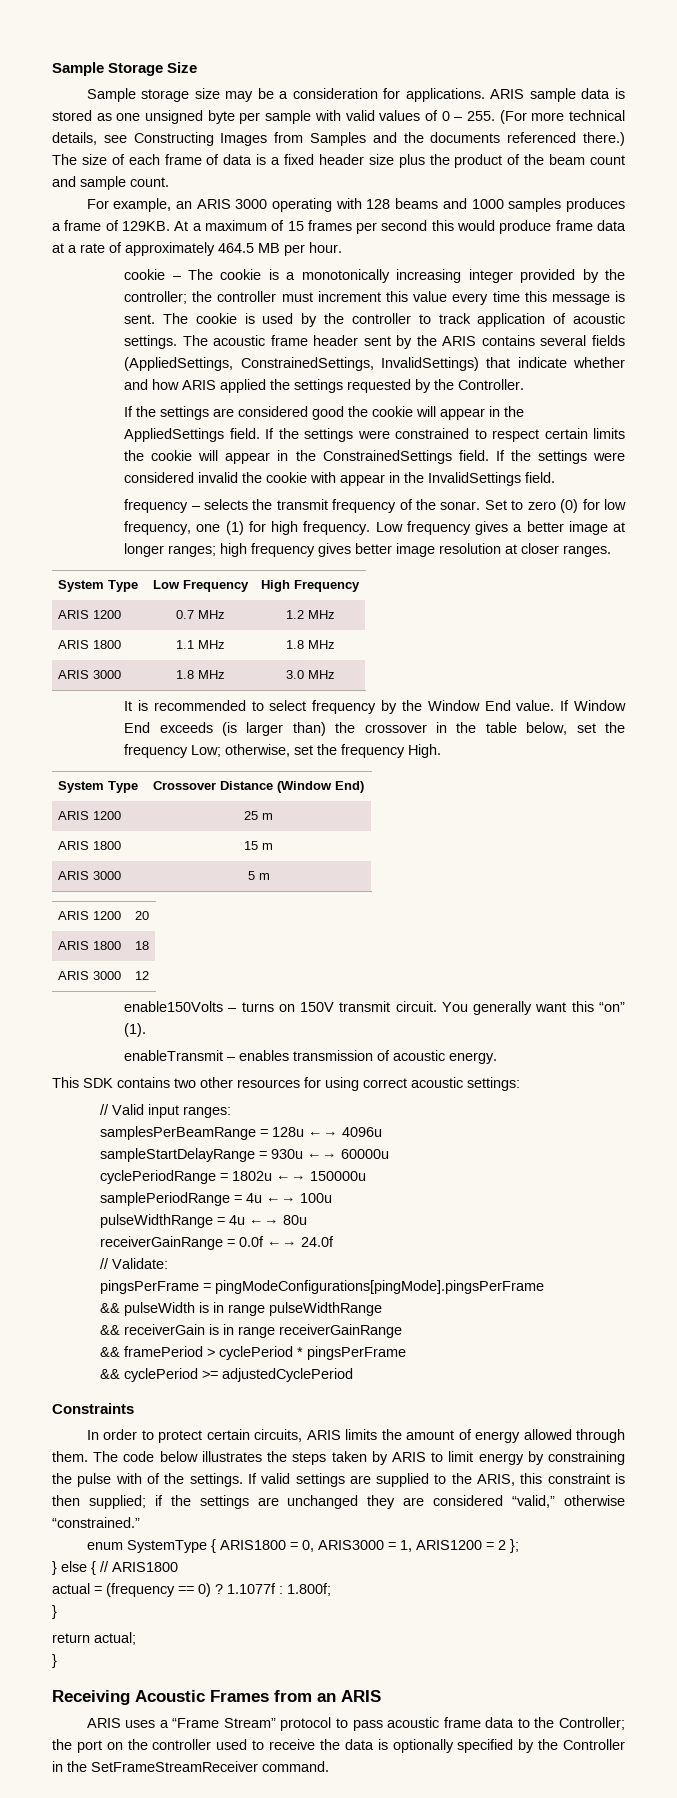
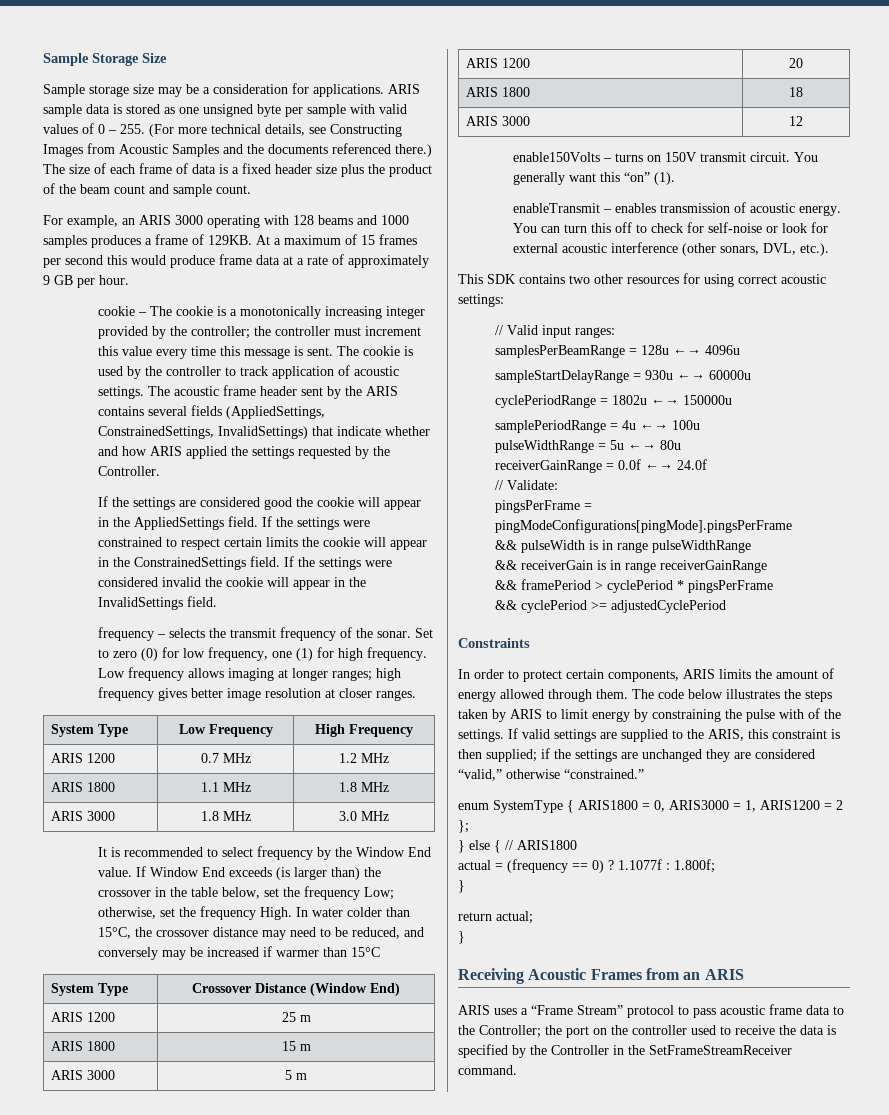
- ARIS sample data is stored as one unsigned byte per sample with valid values of 0 – 255. (For more technical details, see Constructing Images from Samples and the documents referenced there.)
+ ARIS sample data is stored as one unsigned byte per sample with valid values of 0 – 255. (For more technical details, see Constructing Images from Acoustic Samples and the documents referenced there.)
- At a maximum of 15 frames per second this would produce frame data at a rate of approximately 464.5 MB per hour.
+ At a maximum of 15 frames per second this would produce frame data at a rate of approximately 9 GB per hour.
- If the settings were considered invalid the cookie with appear in the InvalidSettings field.
+ If the settings were considered invalid the cookie will appear in the InvalidSettings field.
- Low frequency gives a better image at longer ranges; high frequency gives better image resolution at closer ranges.
+ Low frequency allows imaging at longer ranges; high frequency gives better image resolution at closer ranges.
+ In water colder than 15°C, the crossover distance may need to be reduced, and conversely may be increased if warmer than 15°C
+ You can turn this off to check for self-noise or look for external acoustic interference (other sonars, DVL, etc.).
- pulseWidthRange = 4u ←→ 80u
+ pulseWidthRange = 5u ←→ 80u
- In order to protect certain circuits, ARIS limits the amount of energy allowed through them.
+ In order to protect certain components, ARIS limits the amount of energy allowed through them.
- ARIS uses a “Frame Stream” protocol to pass acoustic frame data to the Controller; the port on the controller used to receive the data is optionally specified by the Controller in the SetFrameStreamReceiver command.
+ ARIS uses a “Frame Stream” protocol to pass acoustic frame data to the Controller; the port on the controller used to receive the data is specified by the Controller in the SetFrameStreamReceiver command.

